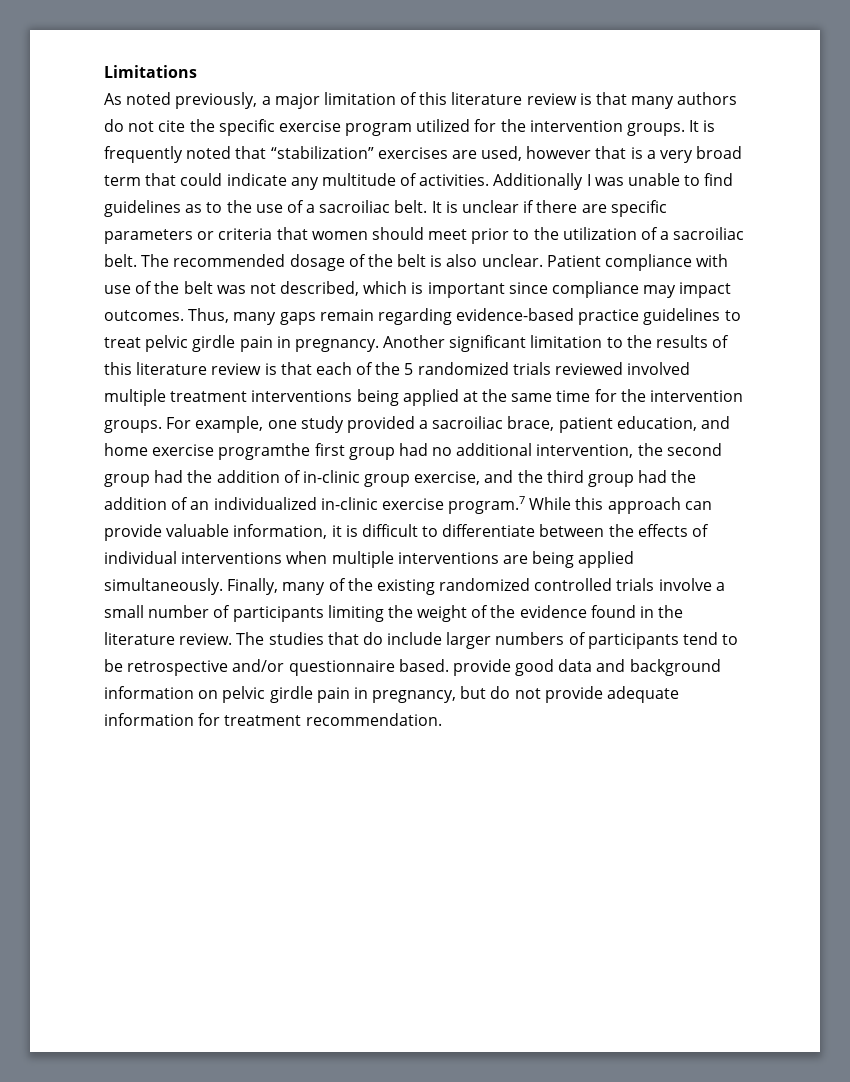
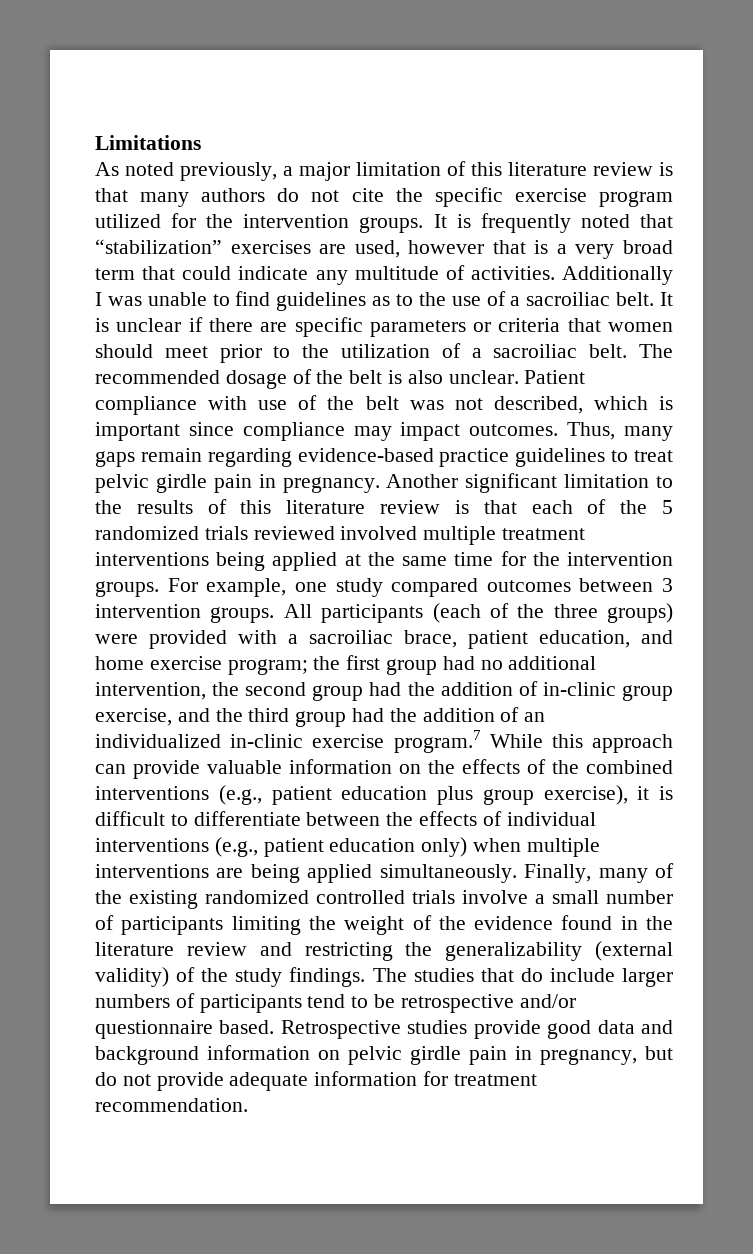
- For example, one study provided a sacroiliac brace, patient education, and home exercise programthe first group had no additional intervention, the second group had the addition of in-clinic group exercise, and the third group had the addition of an individualized in-clinic exercise program.7 While this approach can provide valuable information, it is difficult to differentiate between the effects of individual interventions when multiple interventions are being applied simultaneously.
+ For example, one study compared outcomes between 3 intervention groups. All participants (each of the three groups) were provided with a sacroiliac brace, patient education, and home exercise program; the first group had no additional intervention, the second group had the addition of in-clinic group exercise, and the third group had the addition of an individualized in-clinic exercise program.7 While this approach can provide valuable information on the effects of the combined interventions (e.g., patient education plus group exercise), it is difficult to differentiate between the effects of individual interventions (e.g., patient education only) when multiple interventions are being applied simultaneously.
- Finally, many of the existing randomized controlled trials involve a small number of participants limiting the weight of the evidence found in the literature review.
+ Finally, many of the existing randomized controlled trials involve a small number of participants limiting the weight of the evidence found in the literature review and restricting the generalizability (external validity) of the study findings.
- The studies that do include larger numbers of participants tend to be retrospective and/or questionnaire based. provide good data and background information on pelvic girdle pain in pregnancy, but do not provide adequate information for treatment recommendation.
+ The studies that do include larger numbers of participants tend to be retrospective and/or questionnaire based. Retrospective studies provide good data and background information on pelvic girdle pain in pregnancy, but do not provide adequate information for treatment recommendation.

